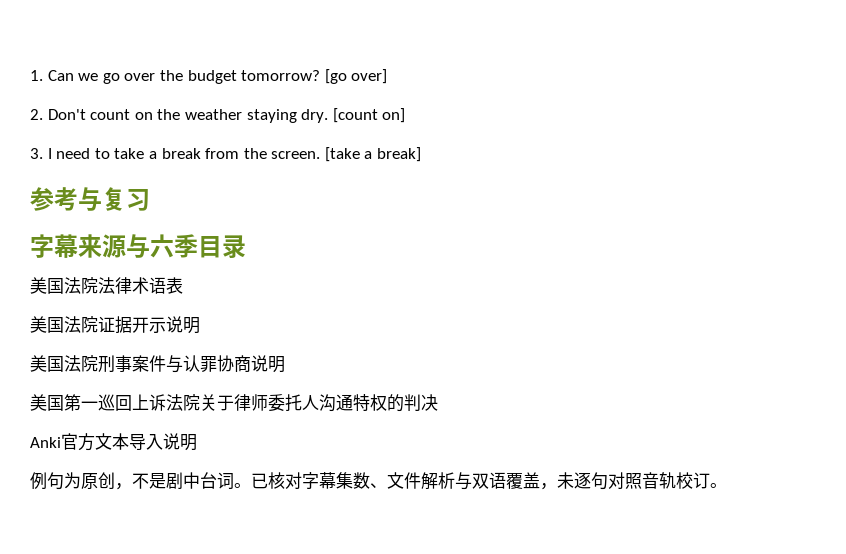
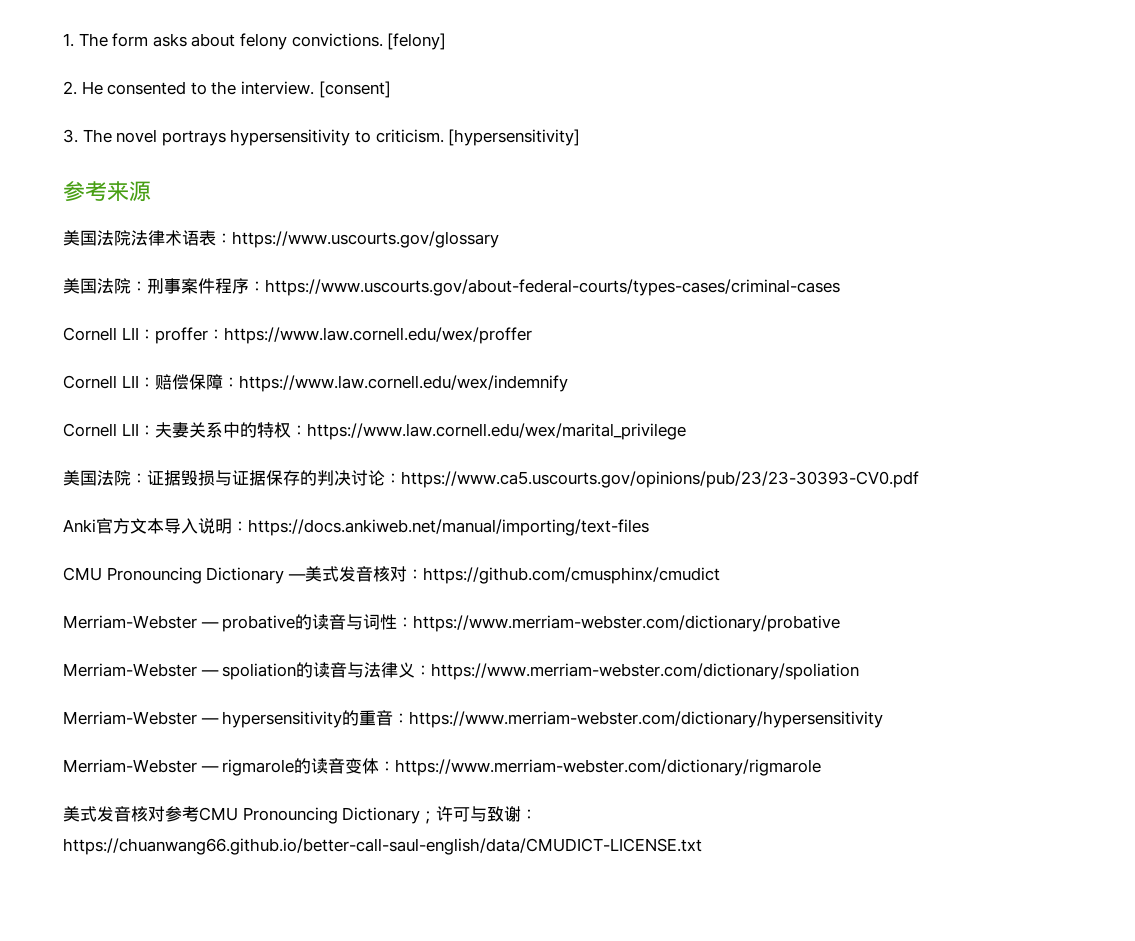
- 1. Can we go over the budget tomorrow? [go over]
- 2. Don't count on the weather staying dry. [count on]
- 3. I need to take a break from the screen. [take a break]
- 参考与复习
- 字幕来源与六季目录
+ 1. The form asks about felony convictions. [felony]
+ 2. He consented to the interview. [consent]
+ 3. The novel portrays hypersensitivity to criticism. [hypersensitivity]
+ 参考来源
- 美国法院法律术语表
- 美国法院证据开示说明
- 美国法院刑事案件与认罪协商说明
- 美国第一巡回上诉法院关于律师委托人沟通特权的判决
+ 美国法院法律术语表：https://www.uscourts.gov/glossary
+ 美国法院：刑事案件程序：https://www.uscourts.gov/about-federal-courts/types-cases/criminal-cases
+ Cornell LII：proffer：https://www.law.cornell.edu/wex/proffer
+ Cornell LII：赔偿保障：https://www.law.cornell.edu/wex/indemnify
+ Cornell LII：夫妻关系中的特权：https://www.law.cornell.edu/wex/marital_privilege
+ 美国法院：证据毁损与证据保存的判决讨论：https://www.ca5.uscourts.gov/opinions/pub/23/23-30393-CV0.pdf
- Anki官方文本导入说明
- 例句为原创，不是剧中台词。已核对字幕集数、文件解析与双语覆盖，未逐句对照音轨校订。
+ Anki官方文本导入说明：https://docs.ankiweb.net/manual/importing/text-files
+ CMU Pronouncing Dictionary —美式发音核对：https://github.com/cmusphinx/cmudict
+ Merriam-Webster — probative的读音与词性：https://www.merriam-webster.com/dictionary/probative
+ Merriam-Webster — spoliation的读音与法律义：https://www.merriam-webster.com/dictionary/spoliation
+ Merriam-Webster — hypersensitivity的重音：https://www.merriam-webster.com/dictionary/hypersensitivity
+ Merriam-Webster — rigmarole的读音变体：https://www.merriam-webster.com/dictionary/rigmarole
+ 美式发音核对参考CMU Pronouncing Dictionary；许可与致谢：https://chuanwang66.github.io/better-call-saul-english/data/CMUDICT-LICENSE.txt

